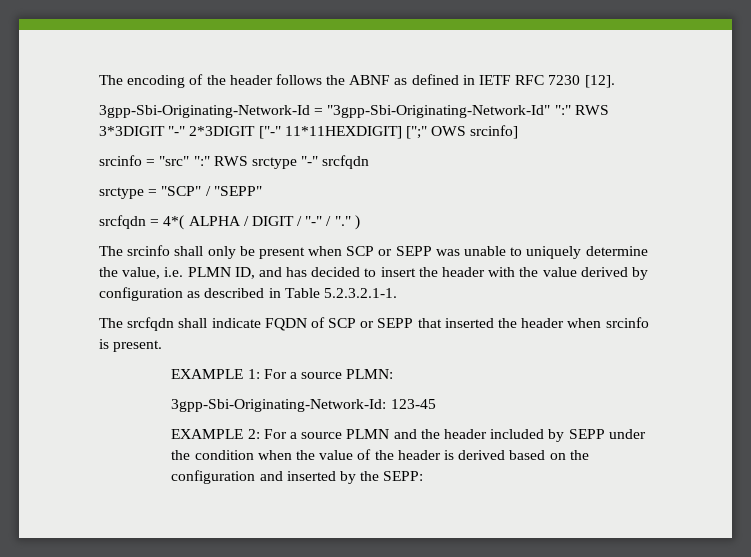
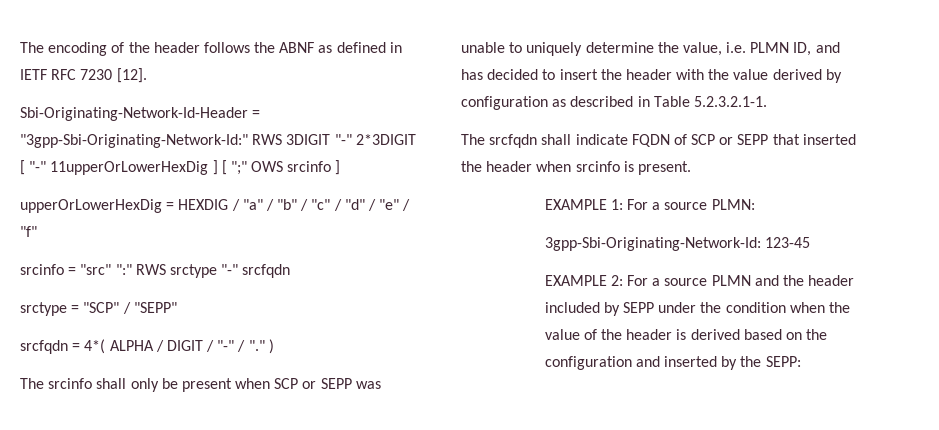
- 3gpp-Sbi-Originating-Network-Id = "3gpp-Sbi-Originating-Network-Id" ":" RWS 3*3DIGIT "-" 2*3DIGIT ["-" 11*11HEXDIGIT] [";" OWS srcinfo]
+ Sbi-Originating-Network-Id-Header = "3gpp-Sbi-Originating-Network-Id:" RWS 3DIGIT "-" 2*3DIGIT [ "-" 11upperOrLowerHexDig ] [ ";" OWS srcinfo ]
+ upperOrLowerHexDig = HEXDIG / "a" / "b" / "c" / "d" / "e" / "f"

